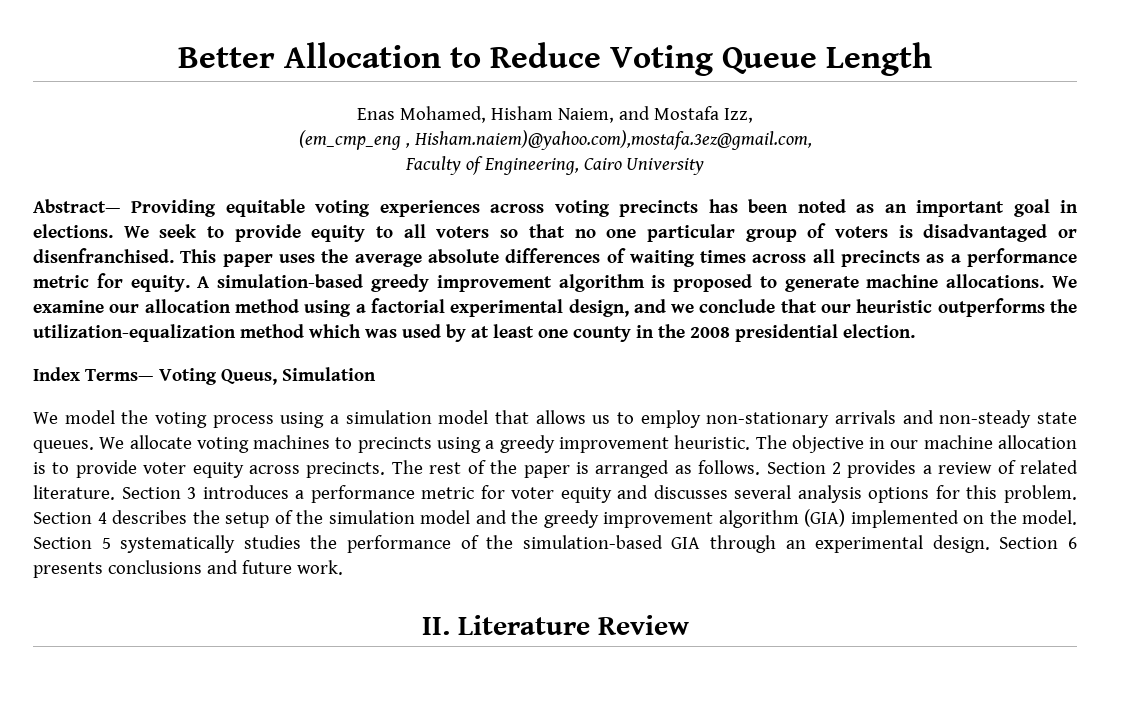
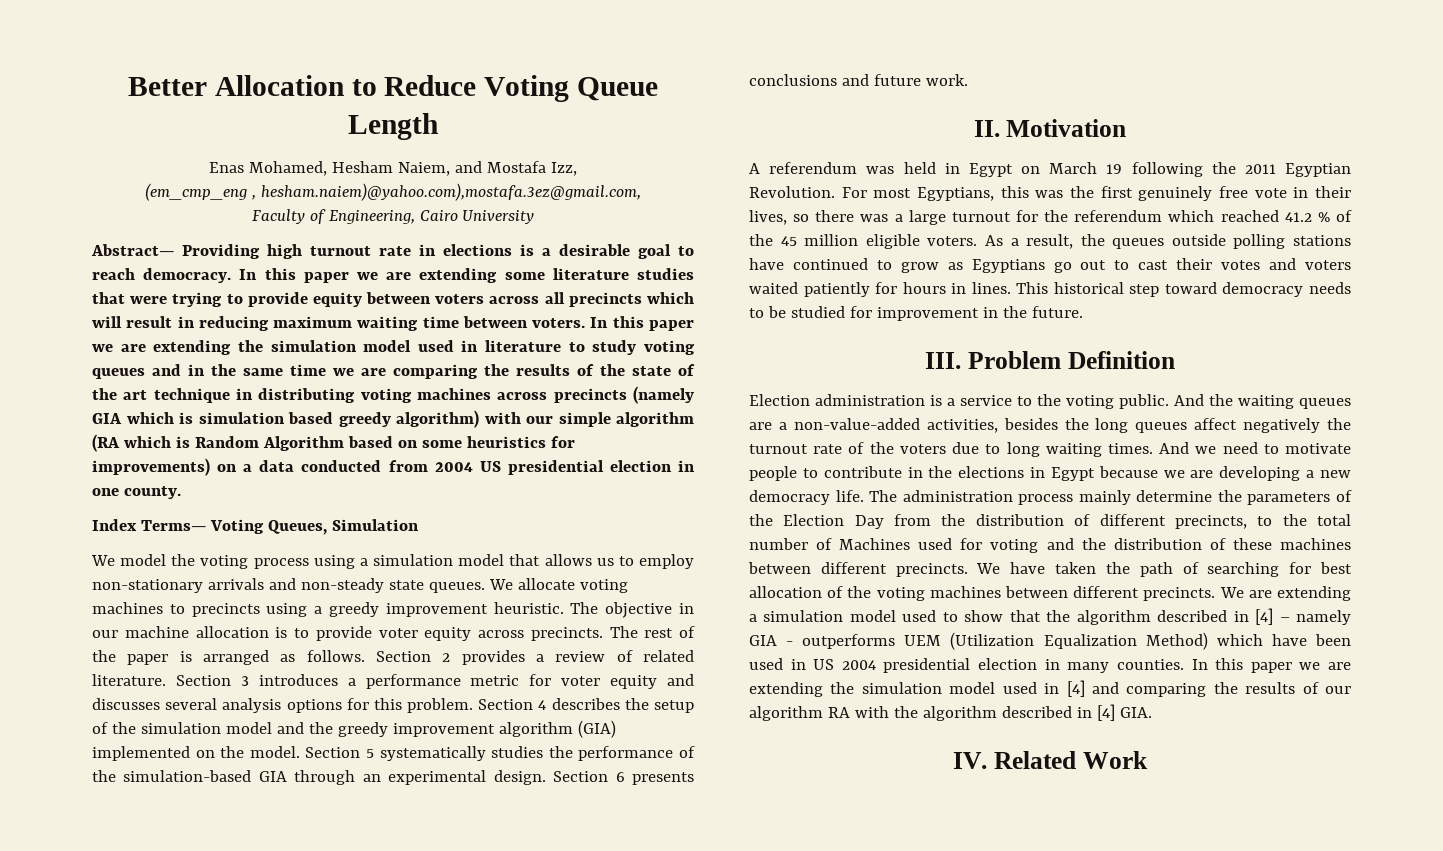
- Enas Mohamed, Hisham Naiem, and Mostafa Izz,
+ Enas Mohamed, Hesham Naiem, and Mostafa Izz,
- (em_cmp_eng , Hisham.naiem)@yahoo.com),mostafa.3ez@gmail.com,
+ (em_cmp_eng , hesham.naiem)@yahoo.com),mostafa.3ez@gmail.com,
- Abstract— Providing equitable voting experiences across voting precincts has been noted as an important goal in elections. We seek to provide equity to all voters so that no one particular group of voters is disadvantaged or disenfranchised. This paper uses the average absolute differences of waiting times across all precincts as a performance metric for equity. A simulation-based greedy improvement algorithm is proposed to generate machine allocations. We examine our allocation method using a factorial experimental design, and we conclude that our heuristic outperforms the utilization-equalization method which was used by at least one county in the 2008 presidential election.
+ Abstract— Providing high turnout rate in elections is a desirable goal to reach democracy. In this paper we are extending some literature studies that were trying to provide equity between voters across all precincts which will result in reducing maximum waiting time between voters. In this paper we are extending the simulation model used in literature to study voting queues and in the same time we are comparing the results of the state of the art technique in distributing voting machines across precincts (namely GIA which is simulation based greedy algorithm) with our simple algorithm (RA which is Random Algorithm based on some heuristics for improvements) on a data conducted from 2004 US presidential election in one county.
- Index Terms— Voting Queus, Simulation
+ Index Terms— Voting Queues, Simulation
- II. Literature Review
+ II. Motivation
+ A referendum was held in Egypt on March 19 following the 2011 Egyptian Revolution. For most Egyptians, this was the first genuinely free vote in their lives, so there was a large turnout for the referendum which reached 41.2 % of the 45 million eligible voters. As a result, the queues outside polling stations have continued to grow as Egyptians go out to cast their votes and voters waited patiently for hours in lines. This historical step toward democracy needs to be studied for improvement in the future.
+ III. Problem Definition
+ Election administration is a service to the voting public. And the waiting queues are a non-value-added activities, besides the long queues affect negatively the turnout rate of the voters due to long waiting times. And we need to motivate people to contribute in the elections in Egypt because we are developing a new democracy life. The administration process mainly determine the parameters of the Election Day from the distribution of different precincts, to the total number of Machines used for voting and the distribution of these machines between different precincts. We have taken the path of searching for best allocation of the voting machines between different precincts. We are extending a simulation model used to show that the algorithm described in [4] – namely GIA - outperforms UEM (Utilization Equalization Method) which have been used in US 2004 presidential election in many counties. In this paper we are extending the simulation model used in [4] and comparing the results of our algorithm RA with the algorithm described in [4] GIA.
+ IV. Related Work

